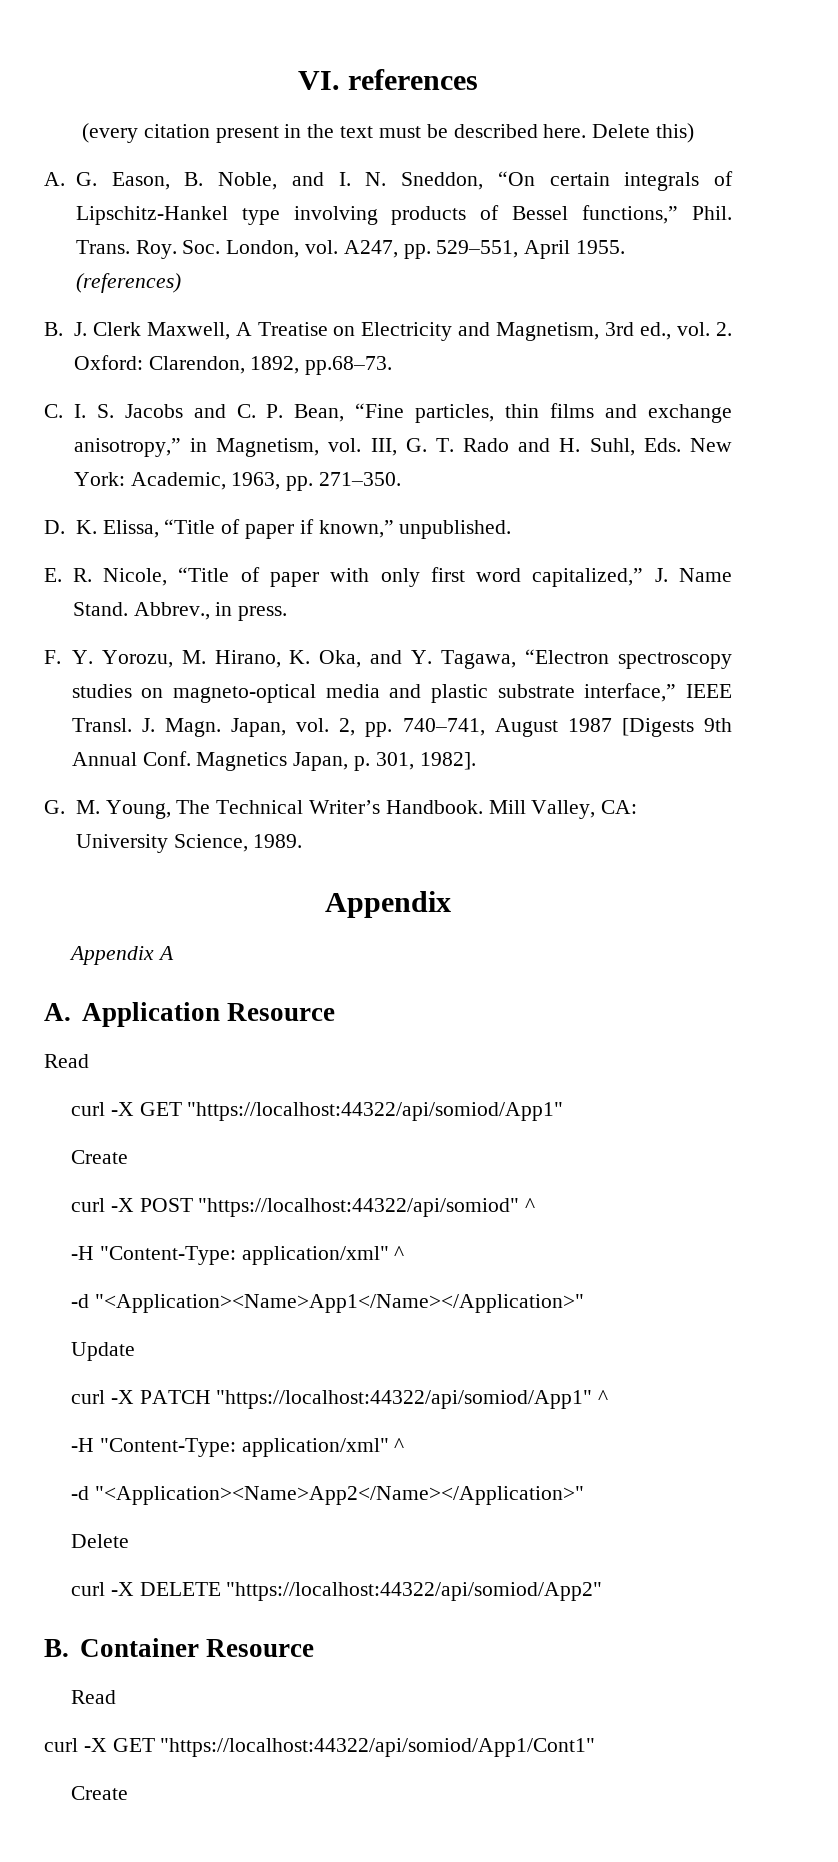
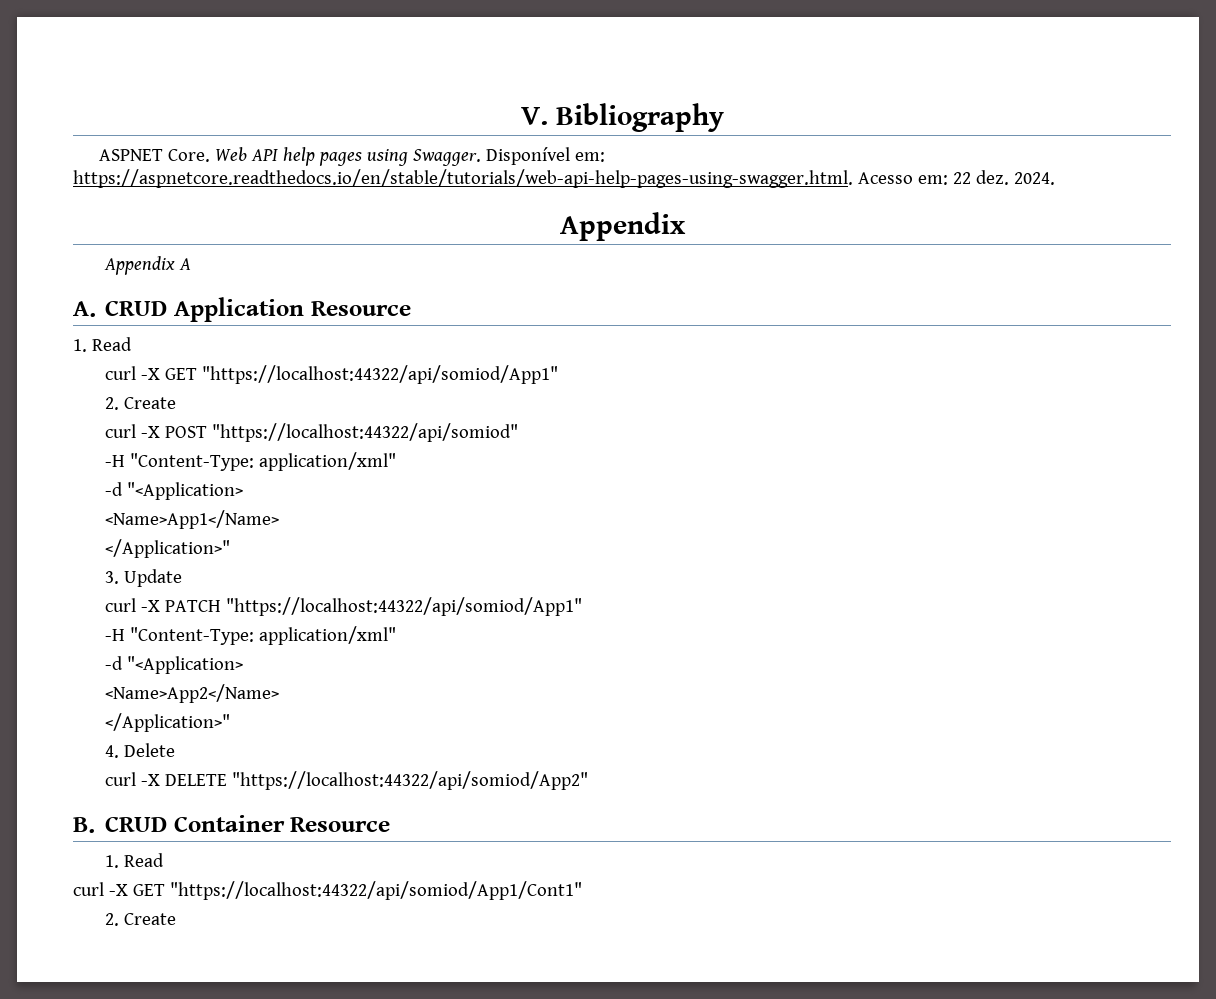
- VI. references
- (every citation present in the text must be described here. Delete this)
- A. G. Eason, B. Noble, and I. N. Sneddon, “On certain integrals of Lipschitz-Hankel type involving products of Bessel functions,” Phil. Trans. Roy. Soc. London, vol. A247, pp. 529–551, April 1955. (references)
- B. J. Clerk Maxwell, A Treatise on Electricity and Magnetism, 3rd ed., vol. 2. Oxford: Clarendon, 1892, pp.68–73.
- C. I. S. Jacobs and C. P. Bean, “Fine particles, thin films and exchange anisotropy,” in Magnetism, vol. III, G. T. Rado and H. Suhl, Eds. New York: Academic, 1963, pp. 271–350.
- D. K. Elissa, “Title of paper if known,” unpublished.
- E. R. Nicole, “Title of paper with only first word capitalized,” J. Name Stand. Abbrev., in press.
- F. Y. Yorozu, M. Hirano, K. Oka, and Y. Tagawa, “Electron spectroscopy studies on magneto-optical media and plastic substrate interface,” IEEE Transl. J. Magn. Japan, vol. 2, pp. 740–741, August 1987 [Digests 9th Annual Conf. Magnetics Japan, p. 301, 1982].
- G. M. Young, The Technical Writer’s Handbook. Mill Valley, CA: University Science, 1989.
+ V. Bibliography
+ ASPNET Core. Web API help pages using Swagger. Disponível em: https://aspnetcore.readthedocs.io/en/stable/tutorials/web-api-help-pages-using-swagger.html. Acesso em: 22 dez. 2024.
- A. Application Resource
- Read
+ A. CRUD Application Resource
+ 1. Read
  curl -X GET "https://localhost:44322/api/somiod/App1"
- Create
+ 2. Create
- curl -X POST "https://localhost:44322/api/somiod" ^
- -H "Content-Type: application/xml" ^
- -d "<Application><Name>App1</Name></Application>"
- Update
+ curl -X POST "https://localhost:44322/api/somiod"
+ -H "Content-Type: application/xml"
+ -d "<Application>
+ <Name>App1</Name>
+ </Application>"
+ 3. Update
- curl -X PATCH "https://localhost:44322/api/somiod/App1" ^
- -H "Content-Type: application/xml" ^
- -d "<Application><Name>App2</Name></Application>"
- Delete
+ curl -X PATCH "https://localhost:44322/api/somiod/App1"
+ -H "Content-Type: application/xml"
+ -d "<Application>
+ <Name>App2</Name>
+ </Application>"
+ 4. Delete
- B. Container Resource
- Read
+ B. CRUD Container Resource
+ 1. Read
  curl -X GET "https://localhost:44322/api/somiod/App1/Cont1"
- Create
+ 2. Create

